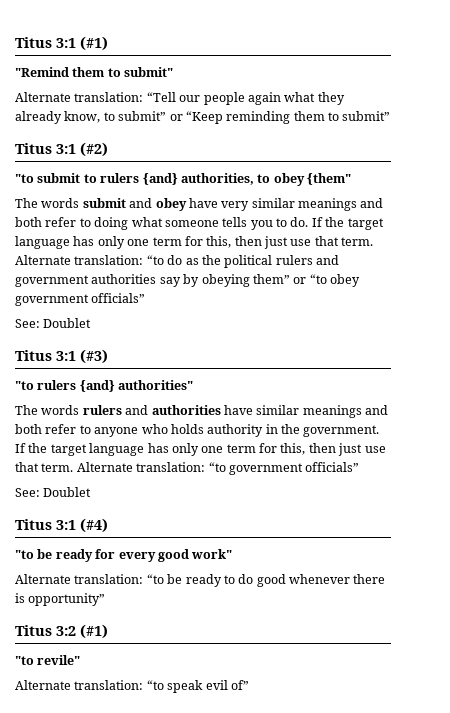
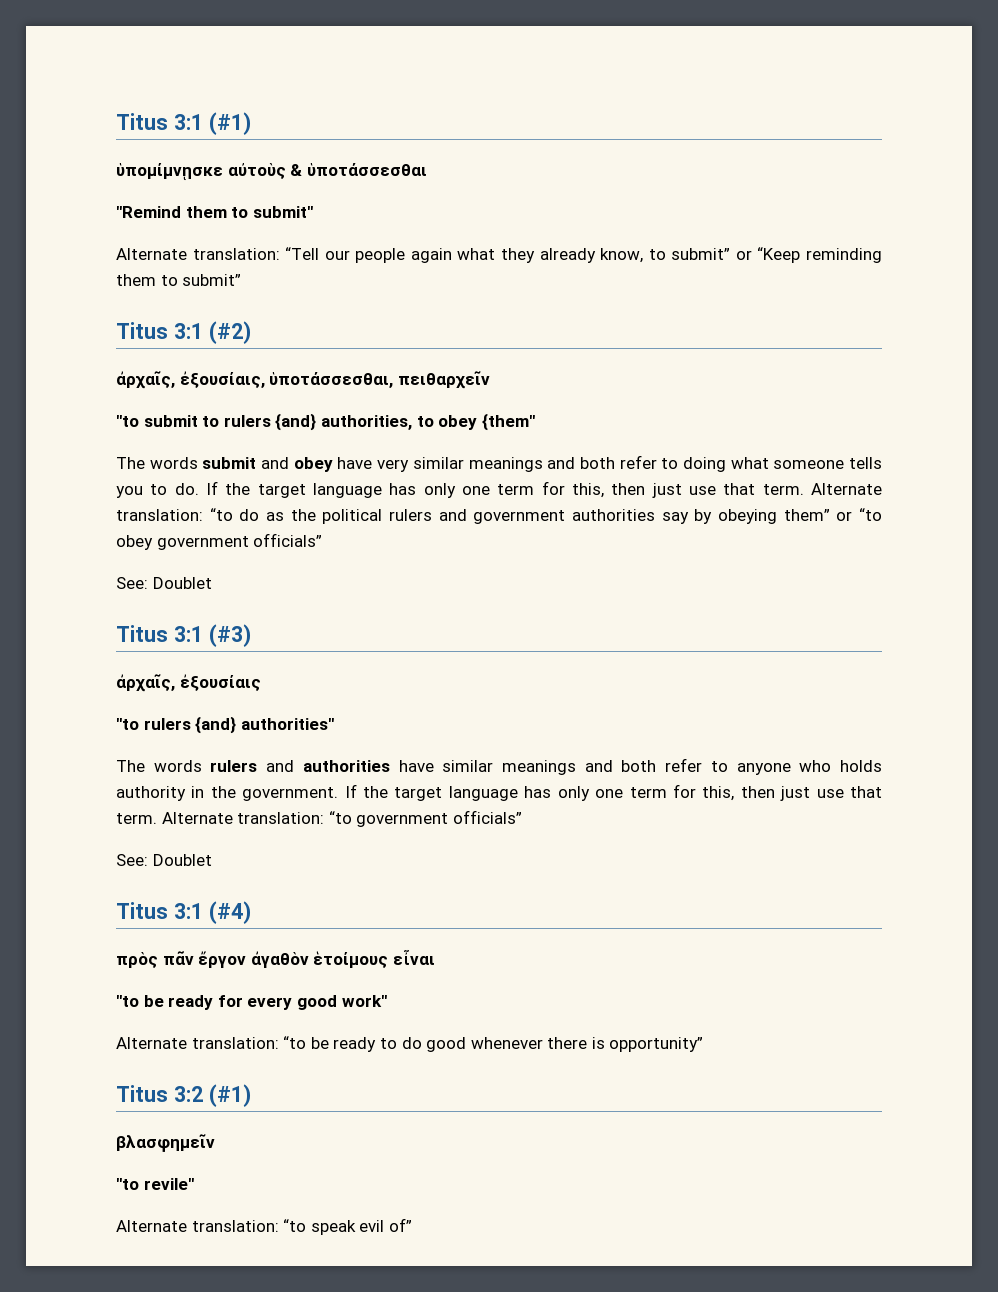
+ ὑπομίμνῃσκε αὐτοὺς & ὑποτάσσεσθαι
+ ἀρχαῖς, ἐξουσίαις, ὑποτάσσεσθαι, πειθαρχεῖν
+ ἀρχαῖς, ἐξουσίαις
+ πρὸς πᾶν ἔργον ἀγαθὸν ἑτοίμους εἶναι
+ βλασφημεῖν

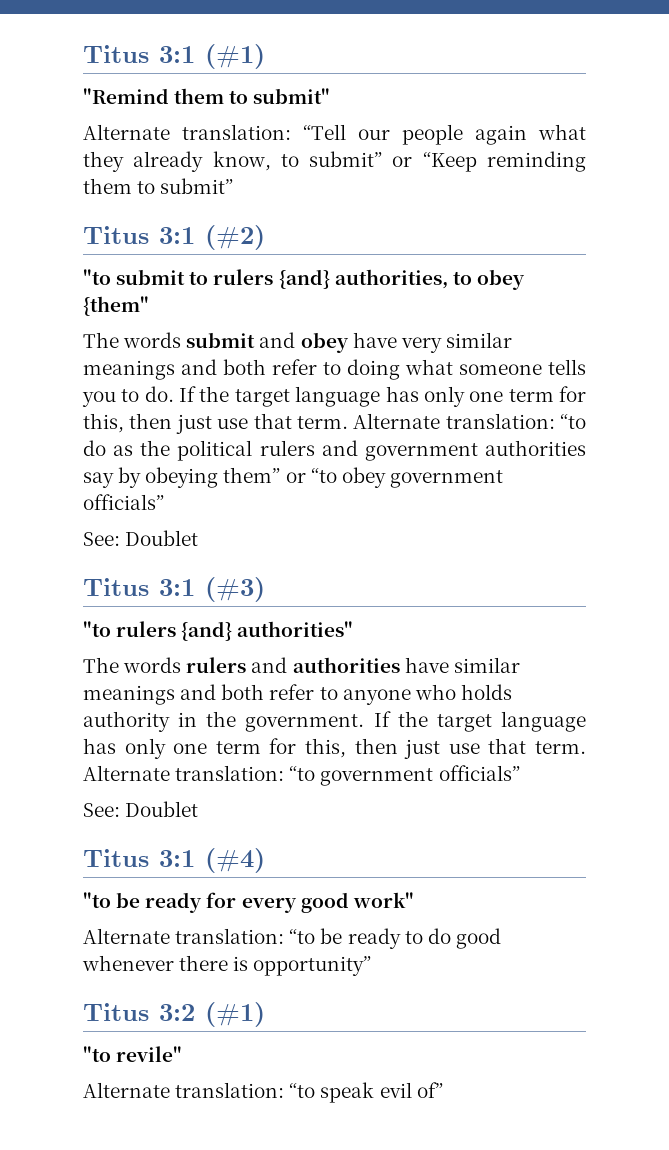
- ὑπομίμνῃσκε αὐτοὺς & ὑποτάσσεσθαι
- ἀρχαῖς, ἐξουσίαις, ὑποτάσσεσθαι, πειθαρχεῖν
- ἀρχαῖς, ἐξουσίαις
- πρὸς πᾶν ἔργον ἀγαθὸν ἑτοίμους εἶναι
- βλασφημεῖν

